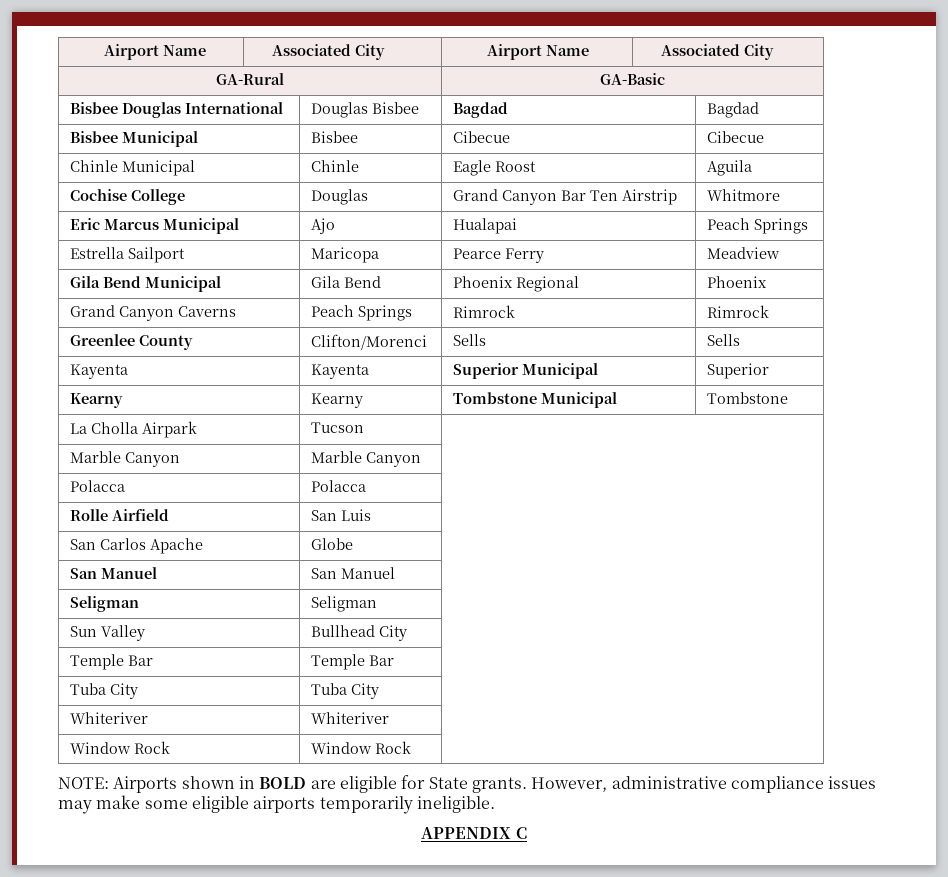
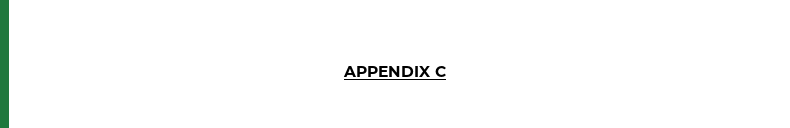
- Airport Name | Associated City | Airport Name | Associated City
- GA-Rural | GA-Basic
- Bisbee Douglas International | Douglas Bisbee | Bagdad | Bagdad
- Bisbee Municipal | Bisbee | Cibecue | Cibecue
- Chinle Municipal | Chinle | Eagle Roost | Aguila
- Cochise College | Douglas | Grand Canyon Bar Ten Airstrip | Whitmore
- Eric Marcus Municipal | Ajo | Hualapai | Peach Springs
- Estrella Sailport | Maricopa | Pearce Ferry | Meadview
- Gila Bend Municipal | Gila Bend | Phoenix Regional | Phoenix
- Grand Canyon Caverns | Peach Springs | Rimrock | Rimrock
- Greenlee County | Clifton/Morenci | Sells | Sells
- Kayenta | Kayenta | Superior Municipal | Superior
- Kearny | Kearny | Tombstone Municipal | Tombstone
- La Cholla Airpark | Tucson |
- Marble Canyon | Marble Canyon |
- Polacca | Polacca |
- Rolle Airfield | San Luis |
- San Carlos Apache | Globe |
- San Manuel | San Manuel |
- Seligman | Seligman |
- Sun Valley | Bullhead City |
- Temple Bar | Temple Bar |
- Tuba City | Tuba City |
- Whiteriver | Whiteriver |
- Window Rock | Window Rock |
- NOTE: Airports shown in BOLD are eligible for State grants. However, administrative compliance issues may make some eligible airports temporarily ineligible.

